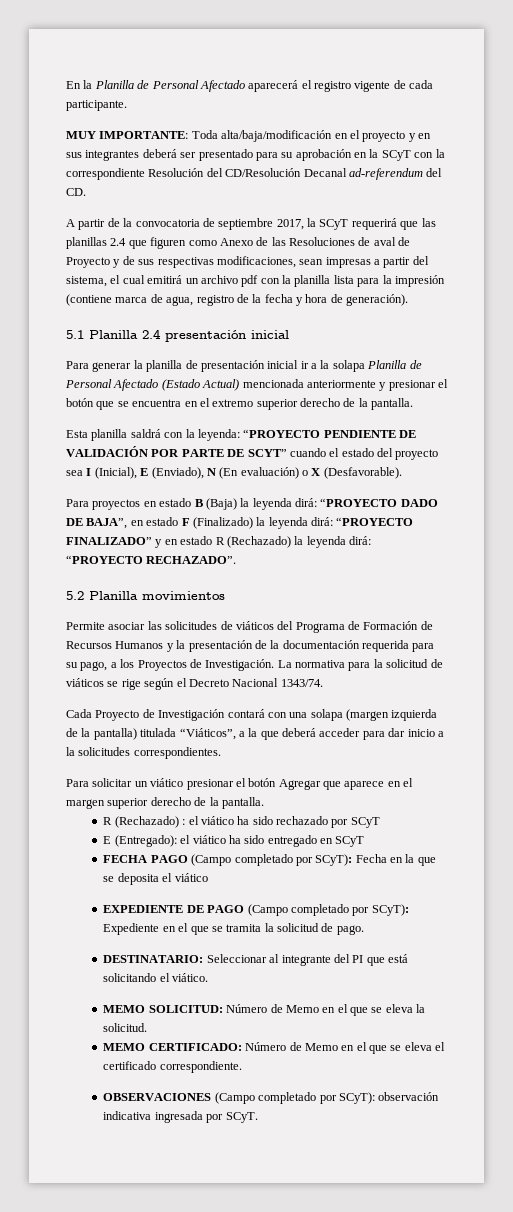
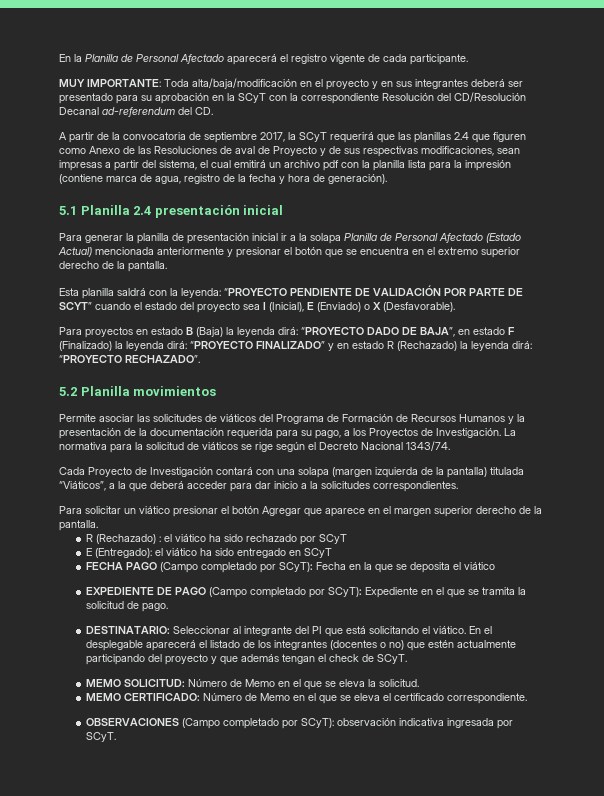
- Esta planilla saldrá con la leyenda: “PROYECTO PENDIENTE DE VALIDACIÓN POR PARTE DE SCYT” cuando el estado del proyecto sea I (Inicial), E (Enviado), N (En evaluación) o X (Desfavorable).
+ Esta planilla saldrá con la leyenda: “PROYECTO PENDIENTE DE VALIDACIÓN POR PARTE DE SCYT” cuando el estado del proyecto sea I (Inicial), E (Enviado) o X (Desfavorable).
+ En el desplegable aparecerá el listado de los integrantes (docentes o no) que estén actualmente participando del proyecto y que además tengan el check de SCyT.

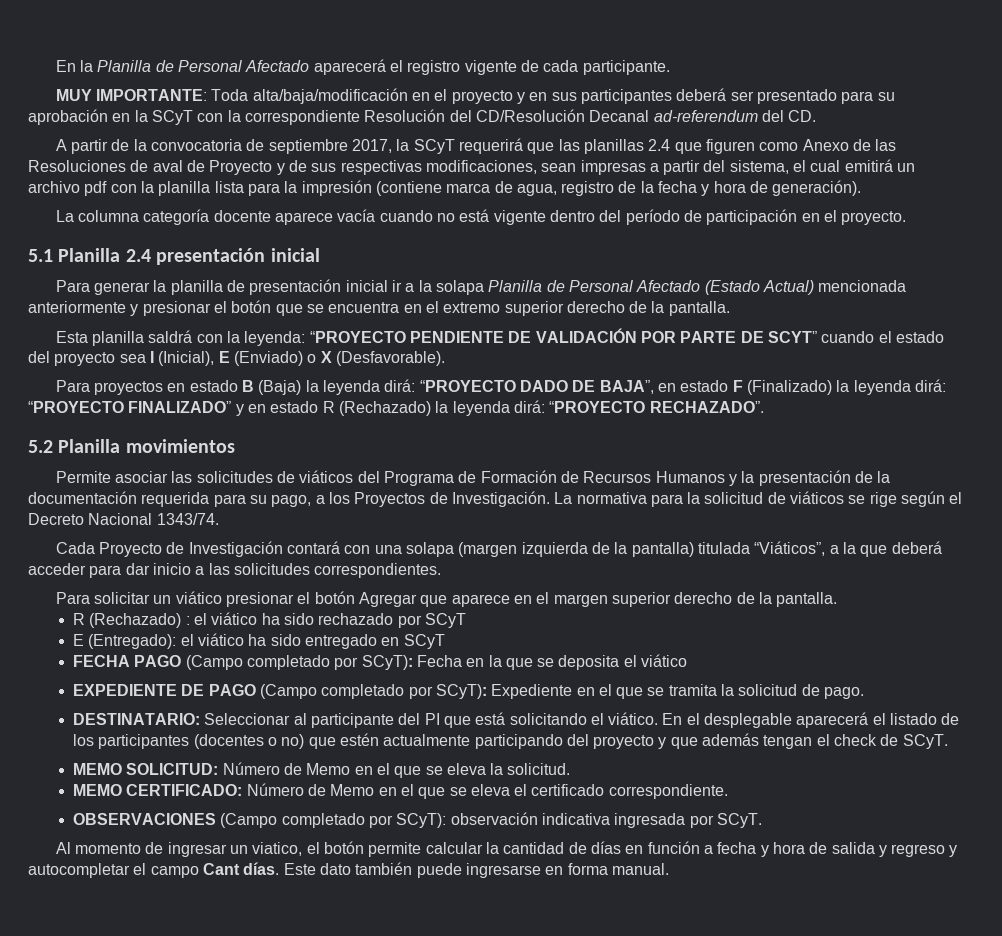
- MUY IMPORTANTE: Toda alta/baja/modificación en el proyecto y en sus integrantes deberá ser presentado para su aprobación en la SCyT con la correspondiente Resolución del CD/Resolución Decanal ad-referendum del CD.
+ MUY IMPORTANTE: Toda alta/baja/modificación en el proyecto y en sus participantes deberá ser presentado para su aprobación en la SCyT con la correspondiente Resolución del CD/Resolución Decanal ad-referendum del CD.
+ La columna categoría docente aparece vacía cuando no está vigente dentro del período de participación en el proyecto.
- Cada Proyecto de Investigación contará con una solapa (margen izquierda de la pantalla) titulada “Viáticos”, a la que deberá acceder para dar inicio a la solicitudes correspondientes.
+ Cada Proyecto de Investigación contará con una solapa (margen izquierda de la pantalla) titulada “Viáticos”, a la que deberá acceder para dar inicio a las solicitudes correspondientes.
- DESTINATARIO: Seleccionar al integrante del PI que está solicitando el viático.
+ DESTINATARIO: Seleccionar al participante del PI que está solicitando el viático.
- En el desplegable aparecerá el listado de los integrantes (docentes o no) que estén actualmente participando del proyecto y que además tengan el check de SCyT.
+ En el desplegable aparecerá el listado de los participantes (docentes o no) que estén actualmente participando del proyecto y que además tengan el check de SCyT.
+ Al momento de ingresar un viatico, el botón permite calcular la cantidad de días en función a fecha y hora de salida y regreso y autocompletar el campo Cant días. Este dato también puede ingresarse en forma manual.

